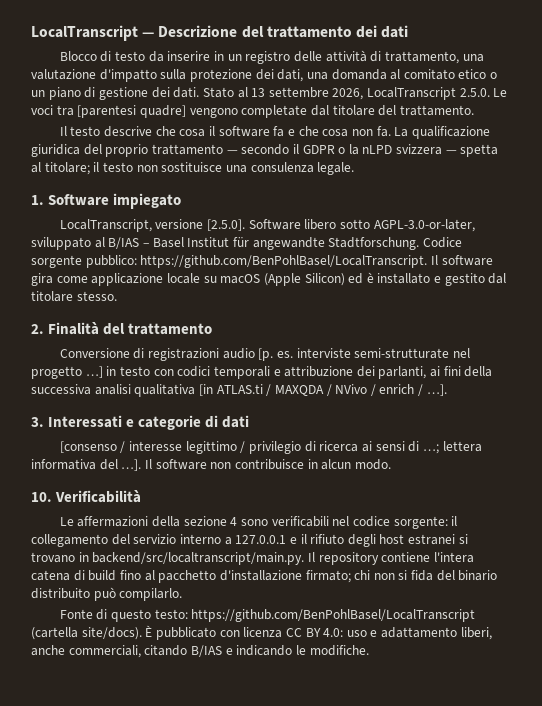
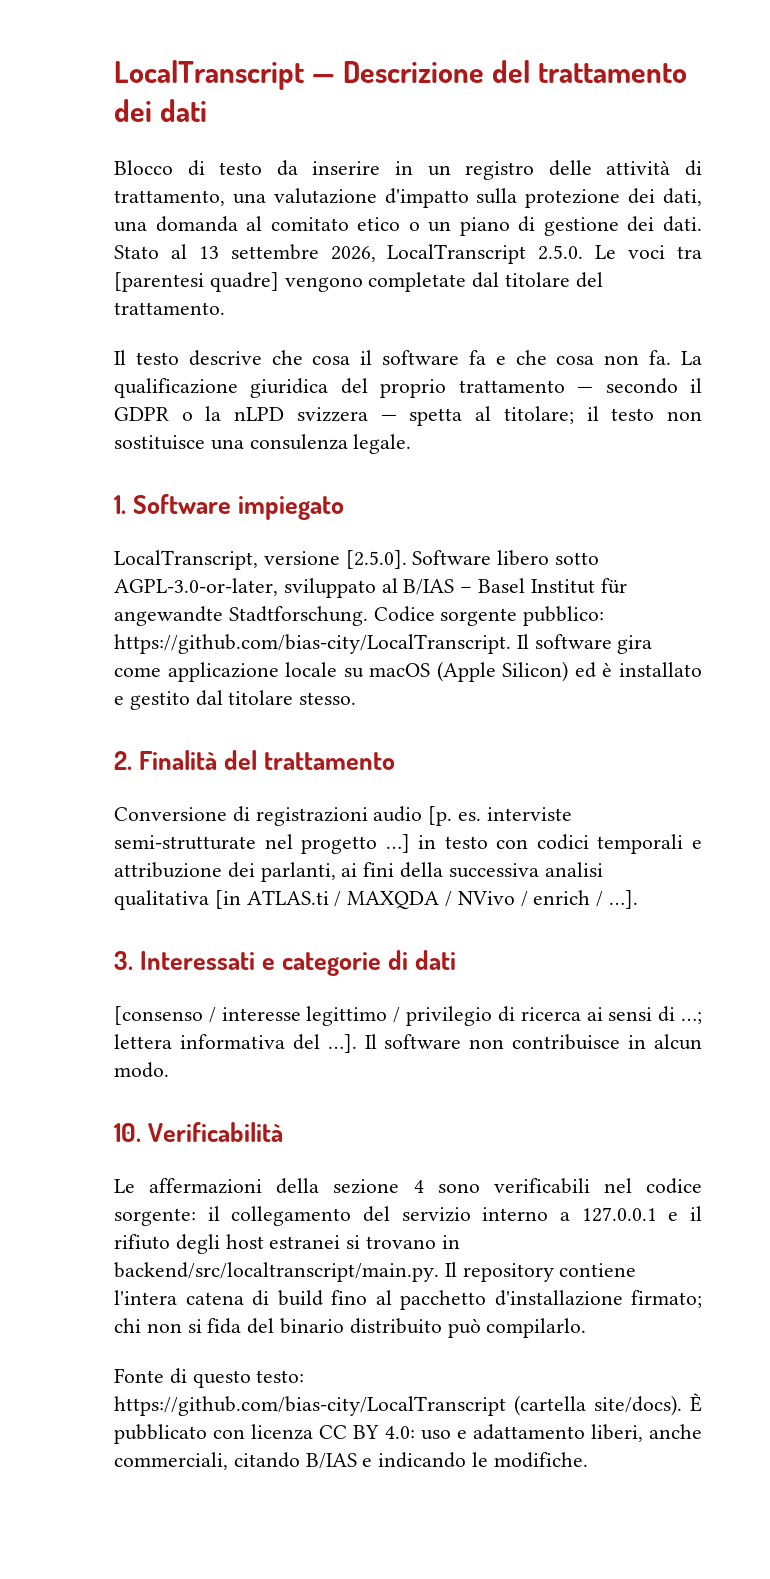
- Codice sorgente pubblico: https://github.com/BenPohlBasel/LocalTranscript. Il software gira come applicazione locale su macOS (Apple Silicon) ed è installato e gestito dal titolare stesso.
+ Codice sorgente pubblico: https://github.com/bias-city/LocalTranscript. Il software gira come applicazione locale su macOS (Apple Silicon) ed è installato e gestito dal titolare stesso.
- Fonte di questo testo: https://github.com/BenPohlBasel/LocalTranscript (cartella site/docs).
+ Fonte di questo testo: https://github.com/bias-city/LocalTranscript (cartella site/docs).

